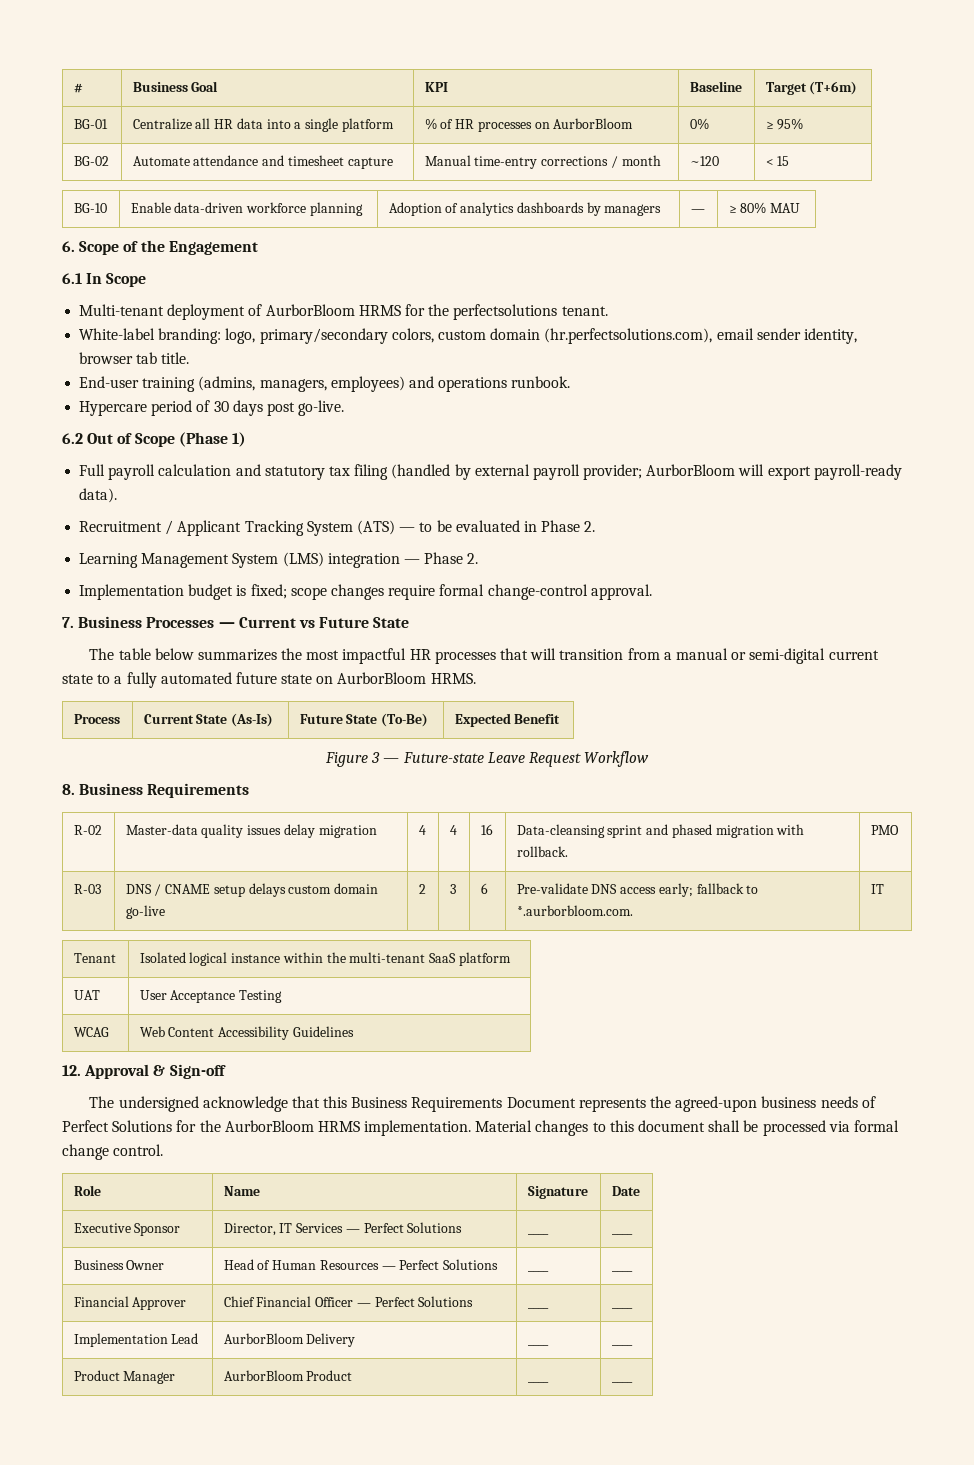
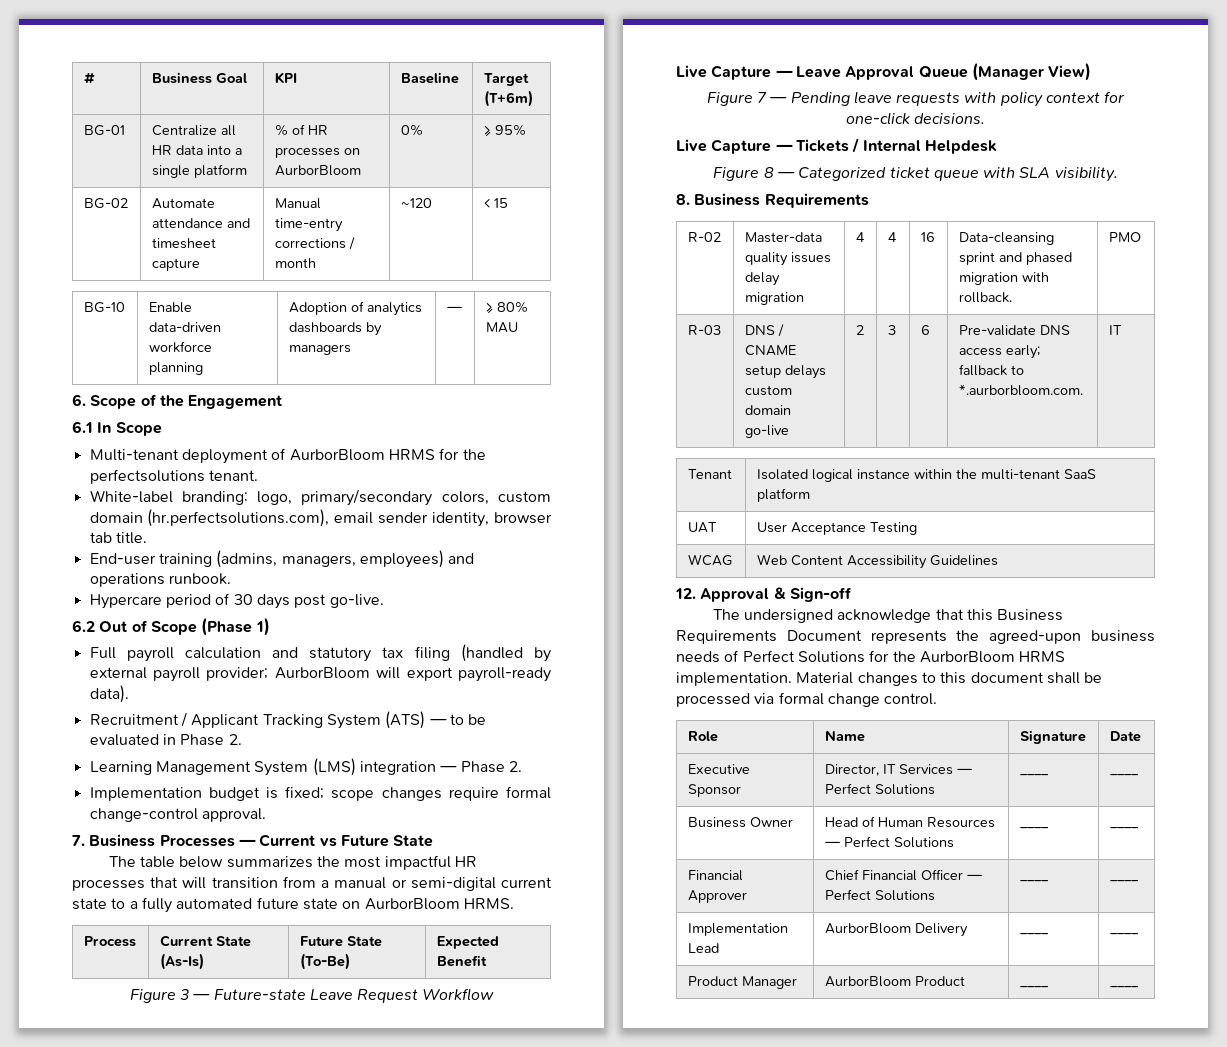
+ Live Capture — Leave Approval Queue (Manager View)
+ Figure 7 — Pending leave requests with policy context for one-click decisions.
+ Live Capture — Tickets / Internal Helpdesk
+ Figure 8 — Categorized ticket queue with SLA visibility.

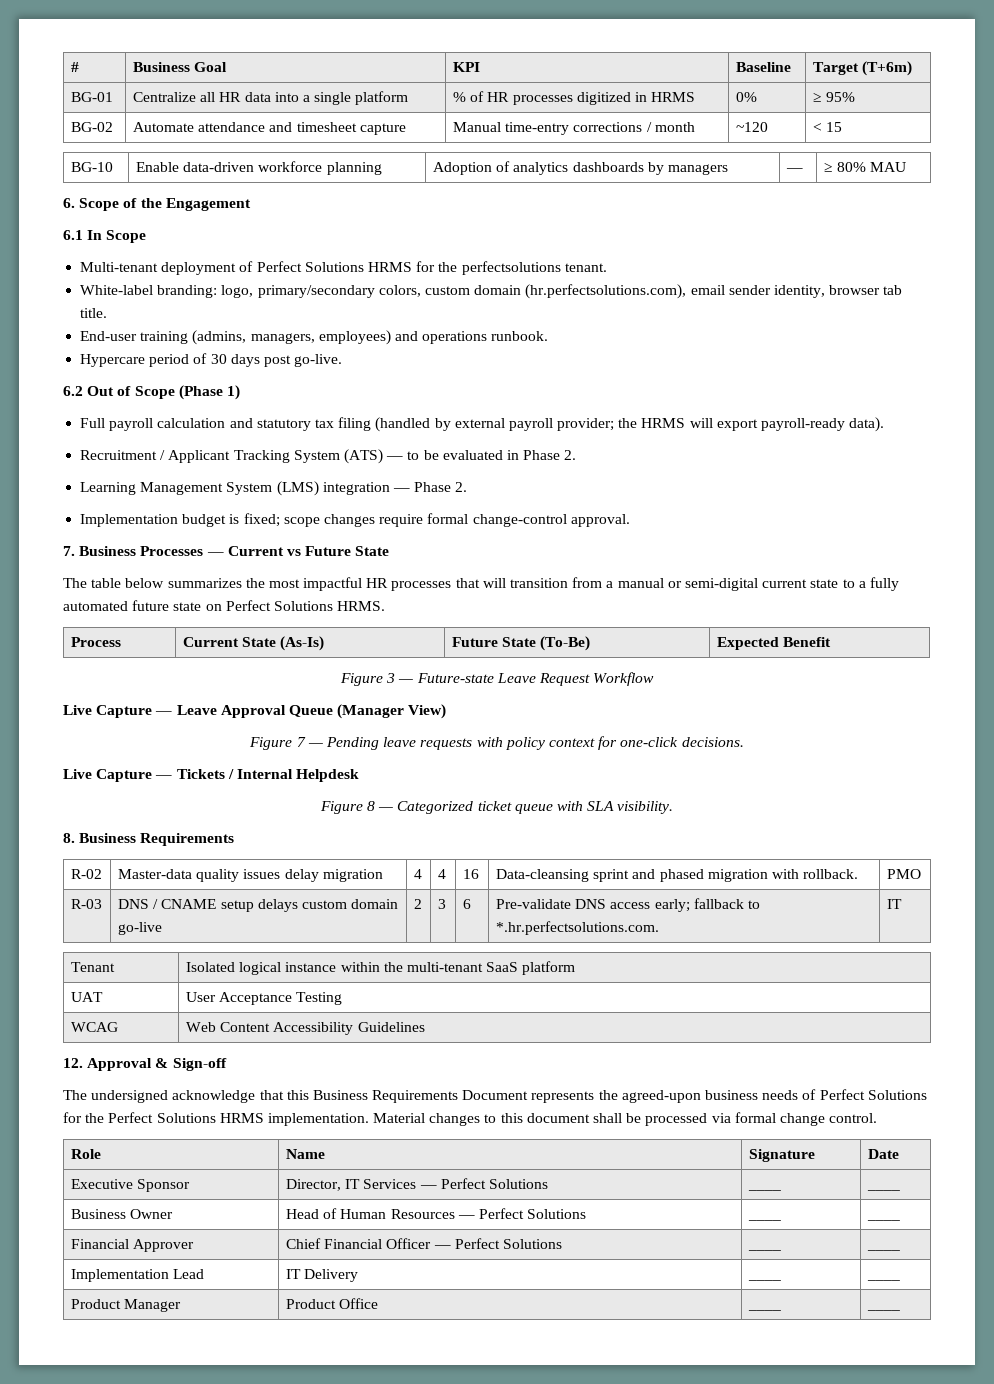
- BG-01 | Centralize all HR data into a single platform | % of HR processes on AurborBloom | 0% | ≥ 95%
+ BG-01 | Centralize all HR data into a single platform | % of HR processes digitized in HRMS | 0% | ≥ 95%
- Multi-tenant deployment of AurborBloom HRMS for the perfectsolutions tenant.
+ Multi-tenant deployment of Perfect Solutions HRMS for the perfectsolutions tenant.
- Full payroll calculation and statutory tax filing (handled by external payroll provider; AurborBloom will export payroll-ready data).
+ Full payroll calculation and statutory tax filing (handled by external payroll provider; the HRMS will export payroll-ready data).
- The table below summarizes the most impactful HR processes that will transition from a manual or semi-digital current state to a fully automated future state on AurborBloom HRMS.
+ The table below summarizes the most impactful HR processes that will transition from a manual or semi-digital current state to a fully automated future state on Perfect Solutions HRMS.
- R-03 | DNS / CNAME setup delays custom domain go-live | 2 | 3 | 6 | Pre-validate DNS access early; fallback to *.aurborbloom.com. | IT
+ R-03 | DNS / CNAME setup delays custom domain go-live | 2 | 3 | 6 | Pre-validate DNS access early; fallback to *.hr.perfectsolutions.com. | IT
- The undersigned acknowledge that this Business Requirements Document represents the agreed-upon business needs of Perfect Solutions for the AurborBloom HRMS implementation.
+ The undersigned acknowledge that this Business Requirements Document represents the agreed-upon business needs of Perfect Solutions for the Perfect Solutions HRMS implementation.
- Implementation Lead | AurborBloom Delivery | ____ | ____
+ Implementation Lead | IT Delivery | ____ | ____
- Product Manager | AurborBloom Product | ____ | ____
+ Product Manager | Product Office | ____ | ____

